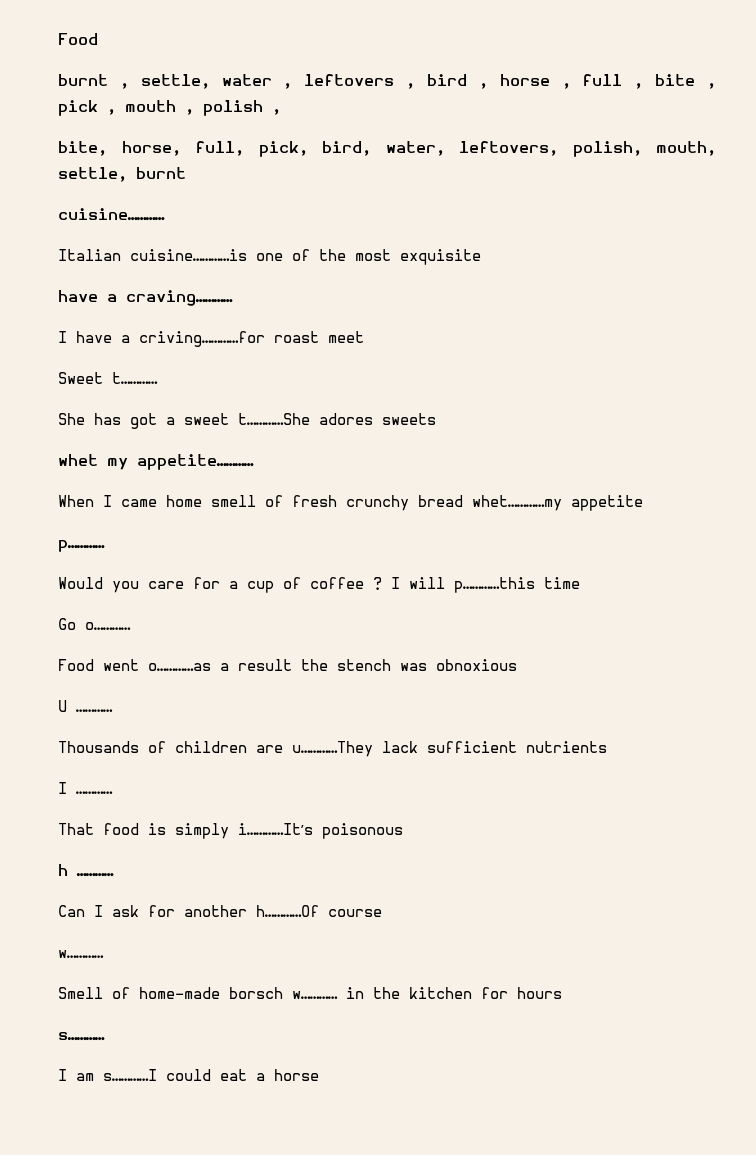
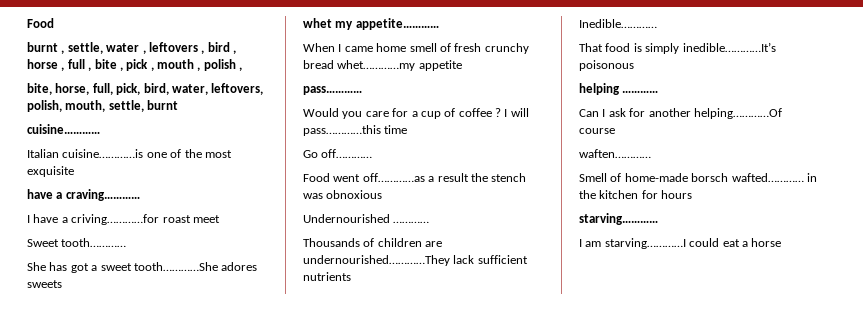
- Sweet t…………
+ Sweet tooth…………
- She has got a sweet t…………She adores sweets
+ She has got a sweet tooth…………She adores sweets
- p…………
+ pass…………
- I will p…………this time
+ I will pass…………this time
- Go o…………
+ Go off…………
- Food went o…………as a result the stench was obnoxious
+ Food went off…………as a result the stench was obnoxious
- U …………
+ Undernourished …………
- Thousands of children are u…………They lack sufficient nutrients
+ Thousands of children are undernourished…………They lack sufficient nutrients
- I …………
+ Inedible…………
- That food is simply i…………It’s poisonous
+ That food is simply inedible…………It’s poisonous
- h …………
+ helping …………
- Can I ask for another h…………Of course
- w…………
+ Can I ask for another helping…………Of course
+ waften…………
- Smell of home-made borsch w………… in the kitchen for hours
+ Smell of home-made borsch wafted………… in the kitchen for hours
- s…………
+ starving…………
- I am s…………I could eat a horse
+ I am starving…………I could eat a horse

